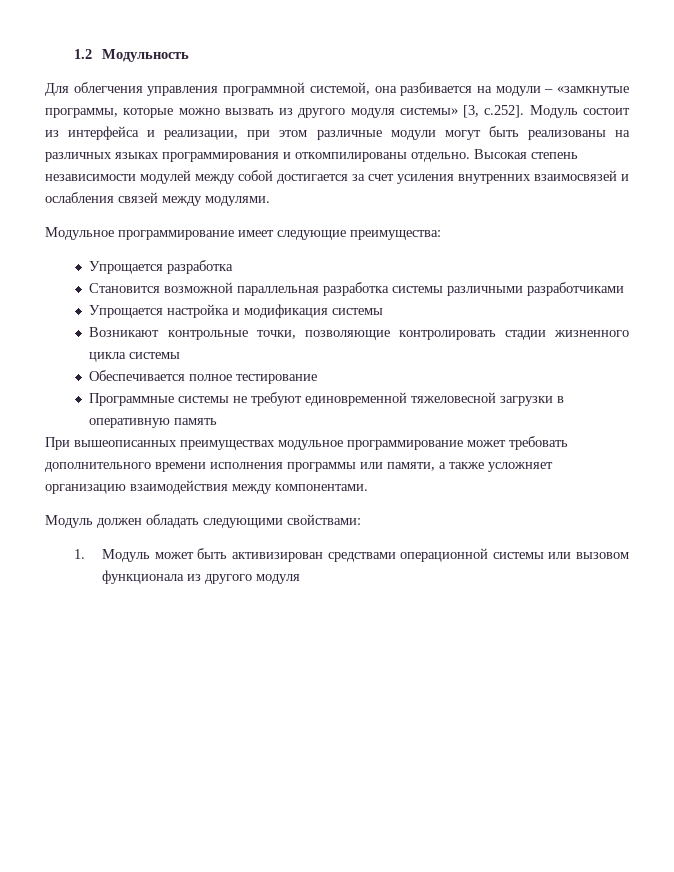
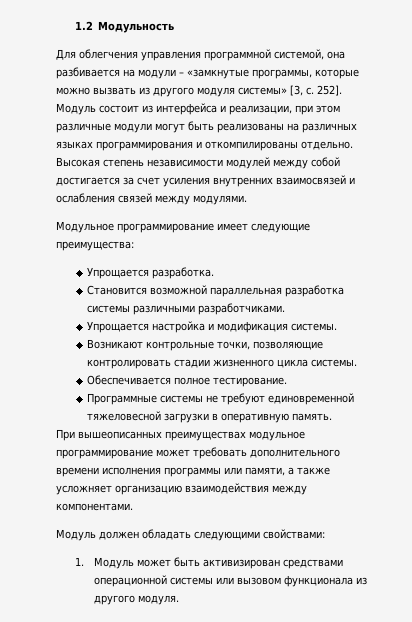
- Для облегчения управления программной системой, она разбивается на модули – «замкнутые программы, которые можно вызвать из другого модуля системы» [3, с.252]. Модуль состоит из интерфейса и реализации, при этом различные модули могут быть реализованы на различных языках программирования и откомпилированы отдельно.
+ Для облегчения управления программной системой, она разбивается на модули – «замкнутые программы, которые можно вызвать из другого модуля системы» [3, с. 252]. Модуль состоит из интерфейса и реализации, при этом различные модули могут быть реализованы на различных языках программирования и откомпилированы отдельно.
- Упрощается разработка
+ Упрощается разработка.
- Становится возможной параллельная разработка системы различными разработчиками
+ Становится возможной параллельная разработка системы различными разработчиками.
- Упрощается настройка и модификация системы
+ Упрощается настройка и модификация системы.
- Возникают контрольные точки, позволяющие контролировать стадии жизненного цикла системы
+ Возникают контрольные точки, позволяющие контролировать стадии жизненного цикла системы.
- Обеспечивается полное тестирование
+ Обеспечивается полное тестирование.
- Программные системы не требуют единовременной тяжеловесной загрузки в оперативную память
+ Программные системы не требуют единовременной тяжеловесной загрузки в оперативную память.
- 1. Модуль может быть активизирован средствами операционной системы или вызовом функционала из другого модуля
+ 1. Модуль может быть активизирован средствами операционной системы или вызовом функционала из другого модуля.

